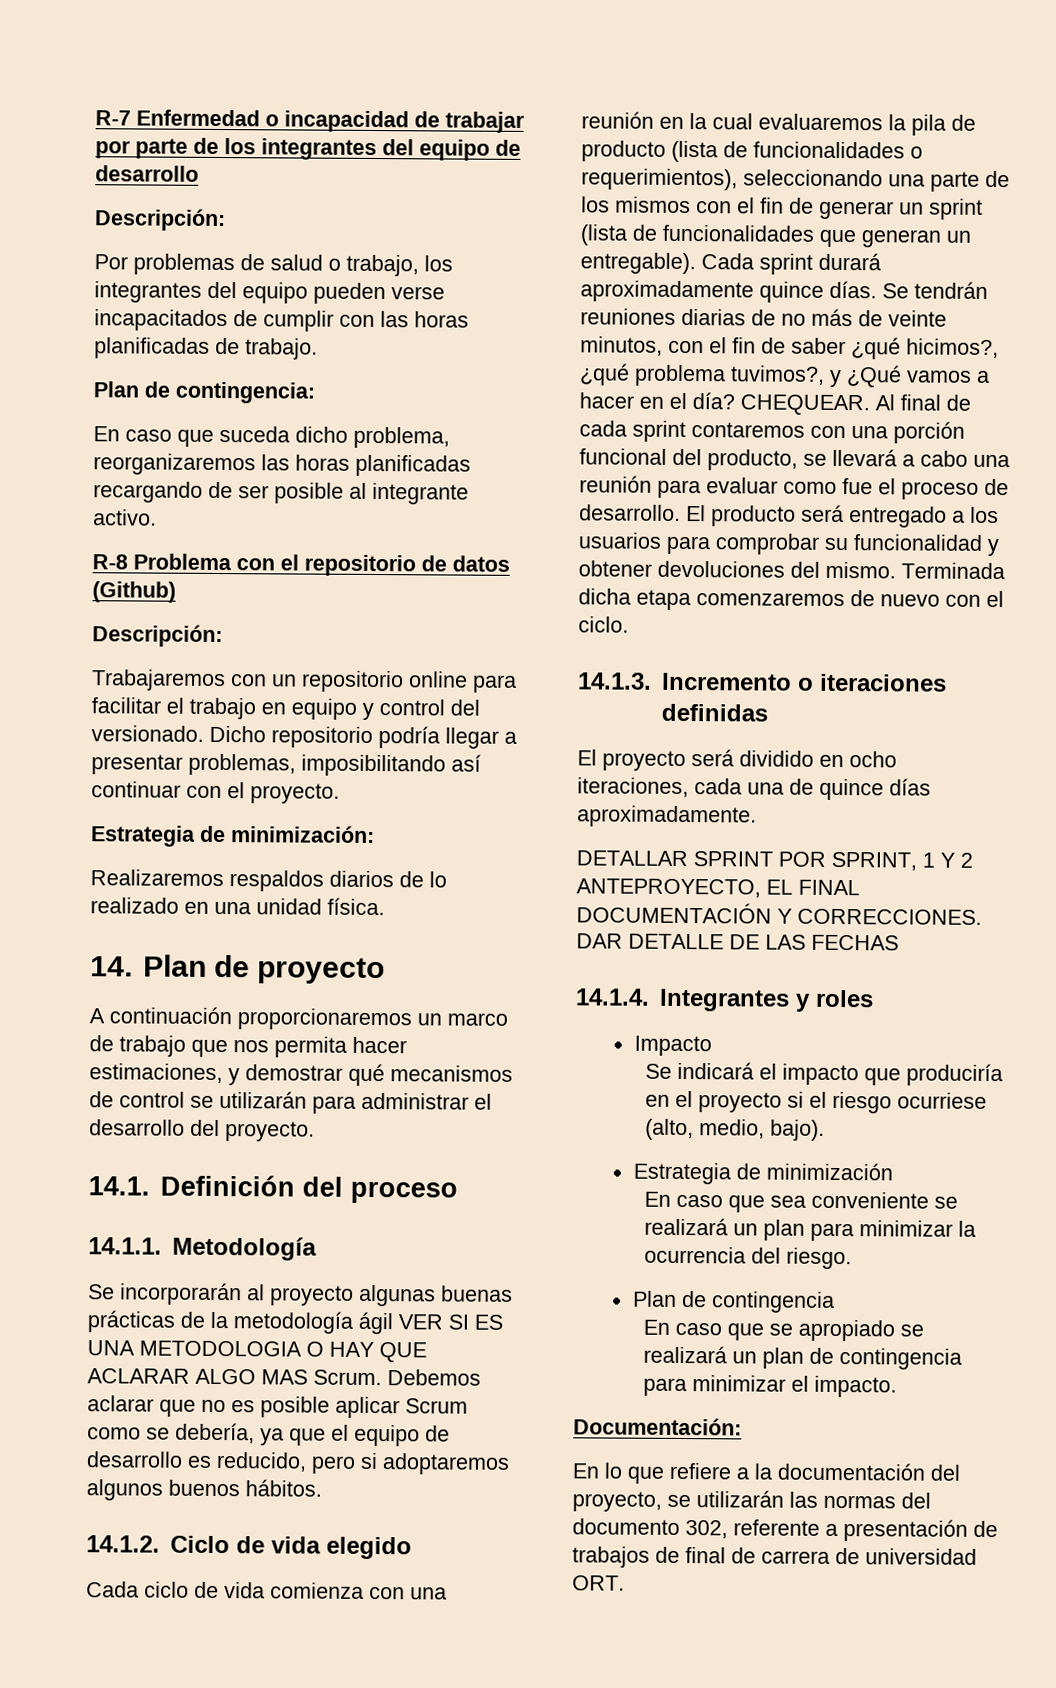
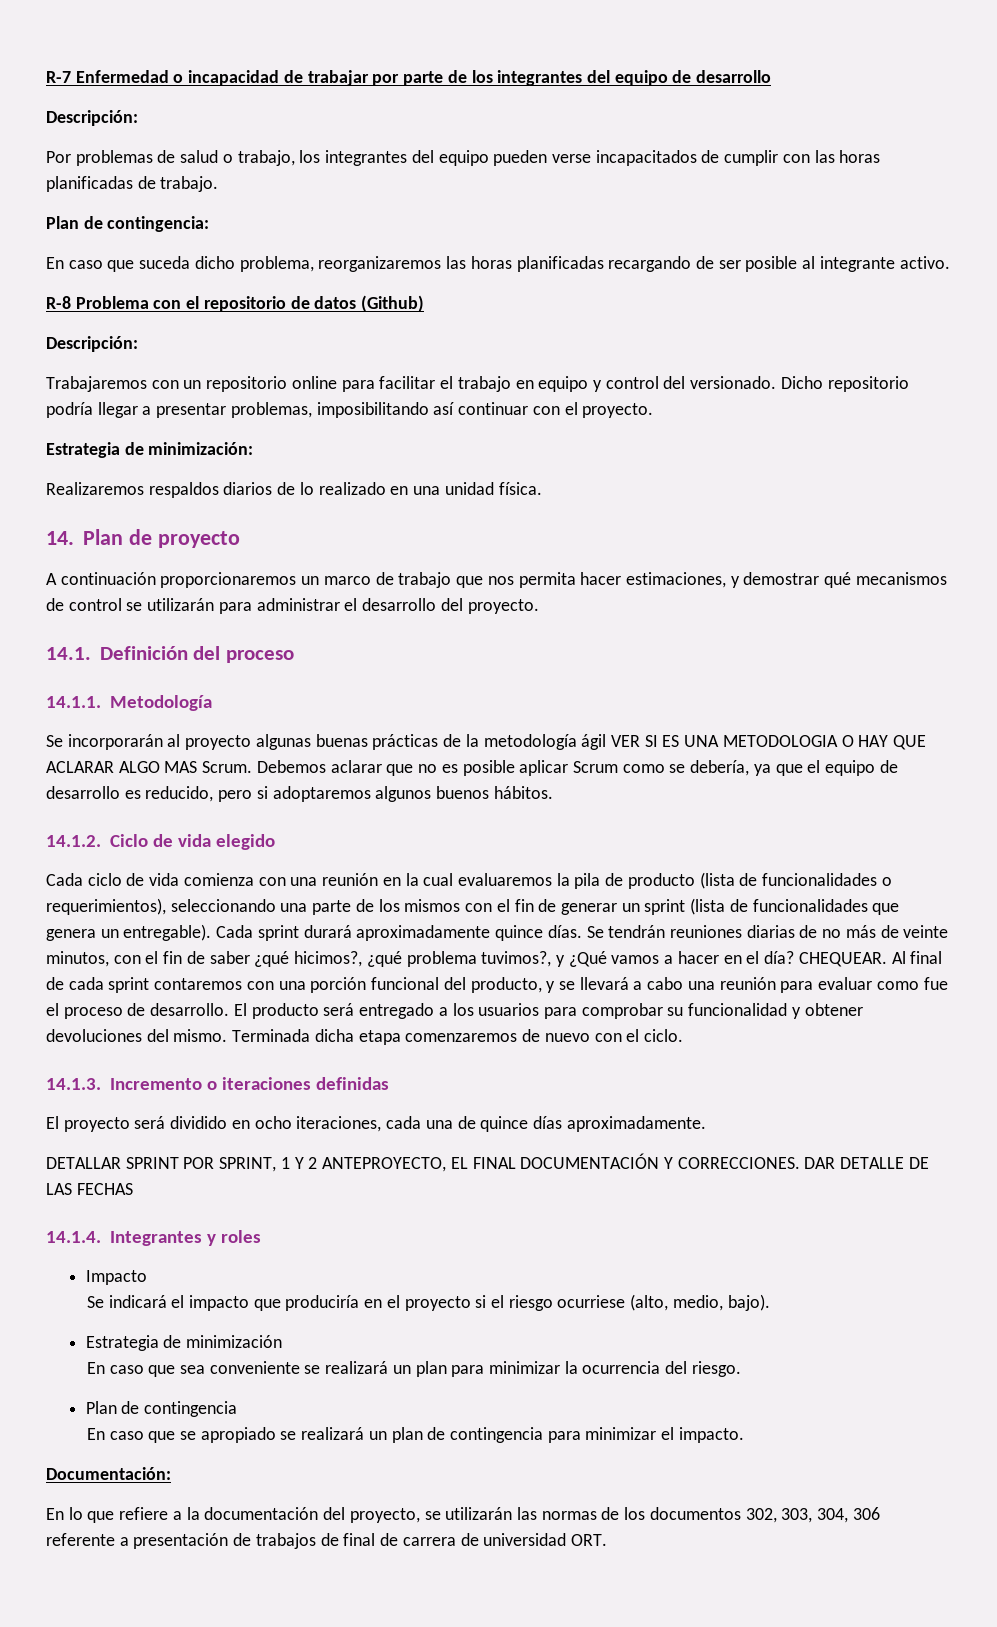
- Cada ciclo de vida comienza con una reunión en la cual evaluaremos la pila de producto (lista de funcionalidades o requerimientos), seleccionando una parte de los mismos con el fin de generar un sprint (lista de funcionalidades que generan un entregable).
+ Cada ciclo de vida comienza con una reunión en la cual evaluaremos la pila de producto (lista de funcionalidades o requerimientos), seleccionando una parte de los mismos con el fin de generar un sprint (lista de funcionalidades que genera un entregable).
- Al final de cada sprint contaremos con una porción funcional del producto, se llevará a cabo una reunión para evaluar como fue el proceso de desarrollo.
+ Al final de cada sprint contaremos con una porción funcional del producto, y se llevará a cabo una reunión para evaluar como fue el proceso de desarrollo.
- En lo que refiere a la documentación del proyecto, se utilizarán las normas del documento 302, referente a presentación de trabajos de final de carrera de universidad ORT.
+ En lo que refiere a la documentación del proyecto, se utilizarán las normas de los documentos 302, 303, 304, 306 referente a presentación de trabajos de final de carrera de universidad ORT.

